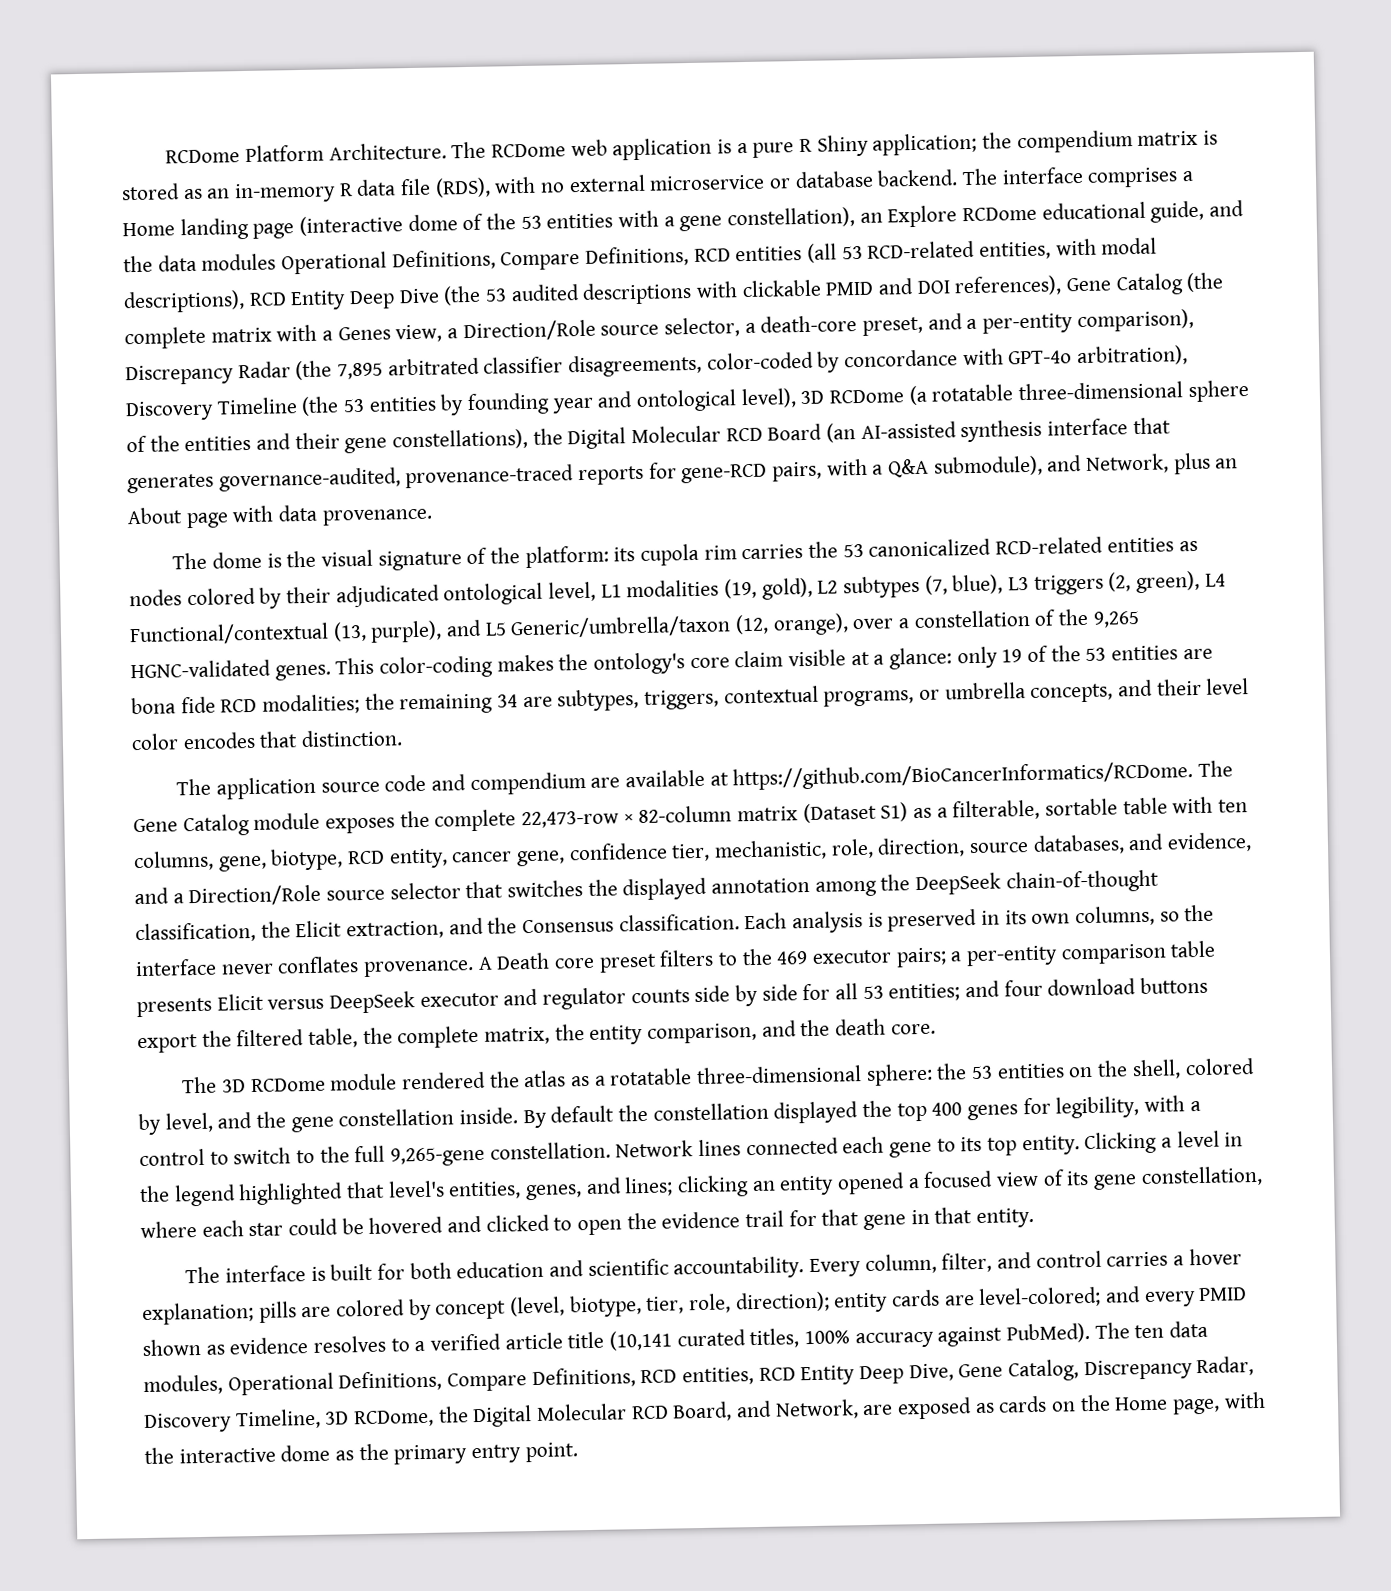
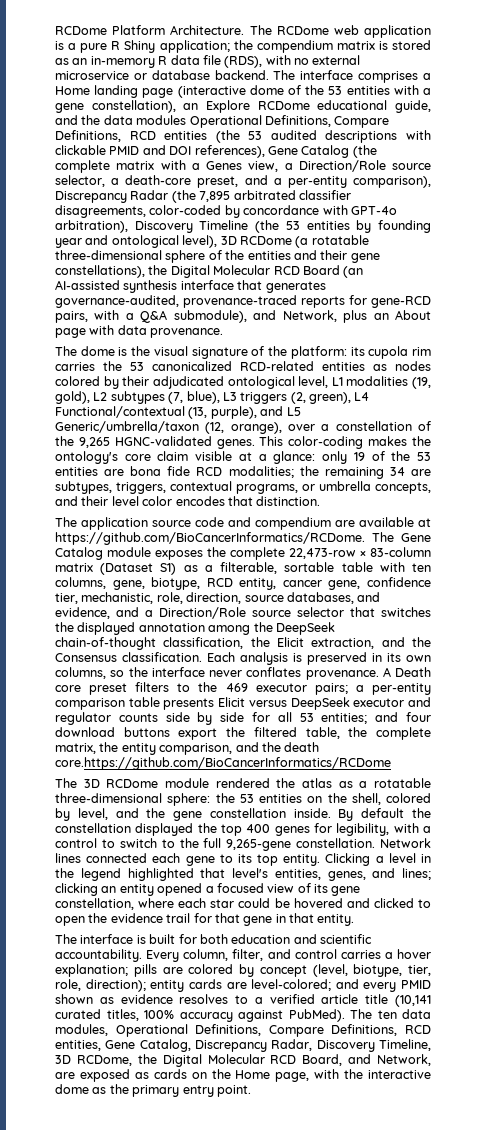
- The interface comprises a Home landing page (interactive dome of the 53 entities with a gene constellation), an Explore RCDome educational guide, and the data modules Operational Definitions, Compare Definitions, RCD entities (all 53 RCD-related entities, with modal descriptions), RCD Entity Deep Dive (the 53 audited descriptions with clickable PMID and DOI references), Gene Catalog (the complete matrix with a Genes view, a Direction/Role source selector, a death-core preset, and a per-entity comparison), Discrepancy Radar (the 7,895 arbitrated classifier disagreements, color-coded by concordance with GPT-4o arbitration), Discovery Timeline (the 53 entities by founding year and ontological level), 3D RCDome (a rotatable three-dimensional sphere of the entities and their gene constellations), the Digital Molecular RCD Board (an AI-assisted synthesis interface that generates governance-audited, provenance-traced reports for gene-RCD pairs, with a Q&A submodule), and Network, plus an About page with data provenance.
+ The interface comprises a Home landing page (interactive dome of the 53 entities with a gene constellation), an Explore RCDome educational guide, and the data modules Operational Definitions, Compare Definitions, RCD entities (the 53 audited descriptions with clickable PMID and DOI references), Gene Catalog (the complete matrix with a Genes view, a Direction/Role source selector, a death-core preset, and a per-entity comparison), Discrepancy Radar (the 7,895 arbitrated classifier disagreements, color-coded by concordance with GPT-4o arbitration), Discovery Timeline (the 53 entities by founding year and ontological level), 3D RCDome (a rotatable three-dimensional sphere of the entities and their gene constellations), the Digital Molecular RCD Board (an AI-assisted synthesis interface that generates governance-audited, provenance-traced reports for gene-RCD pairs, with a Q&A submodule), and Network, plus an About page with data provenance.
- The application source code and compendium are available at https://github.com/BioCancerInformatics/RCDome. The Gene Catalog module exposes the complete 22,473-row × 82-column matrix (Dataset S1) as a filterable, sortable table with ten columns, gene, biotype, RCD entity, cancer gene, confidence tier, mechanistic, role, direction, source databases, and evidence, and a Direction/Role source selector that switches the displayed annotation among the DeepSeek chain-of-thought classification, the Elicit extraction, and the Consensus classification.
+ The application source code and compendium are available at https://github.com/BioCancerInformatics/RCDome. The Gene Catalog module exposes the complete 22,473-row × 83-column matrix (Dataset S1) as a filterable, sortable table with ten columns, gene, biotype, RCD entity, cancer gene, confidence tier, mechanistic, role, direction, source databases, and evidence, and a Direction/Role source selector that switches the displayed annotation among the DeepSeek chain-of-thought classification, the Elicit extraction, and the Consensus classification.
- A Death core preset filters to the 469 executor pairs; a per-entity comparison table presents Elicit versus DeepSeek executor and regulator counts side by side for all 53 entities; and four download buttons export the filtered table, the complete matrix, the entity comparison, and the death core.
+ A Death core preset filters to the 469 executor pairs; a per-entity comparison table presents Elicit versus DeepSeek executor and regulator counts side by side for all 53 entities; and four download buttons export the filtered table, the complete matrix, the entity comparison, and the death core.https://github.com/BioCancerInformatics/RCDome
- The ten data modules, Operational Definitions, Compare Definitions, RCD entities, RCD Entity Deep Dive, Gene Catalog, Discrepancy Radar, Discovery Timeline, 3D RCDome, the Digital Molecular RCD Board, and Network, are exposed as cards on the Home page, with the interactive dome as the primary entry point.
+ The ten data modules, Operational Definitions, Compare Definitions, RCD entities, Gene Catalog, Discrepancy Radar, Discovery Timeline, 3D RCDome, the Digital Molecular RCD Board, and Network, are exposed as cards on the Home page, with the interactive dome as the primary entry point.

